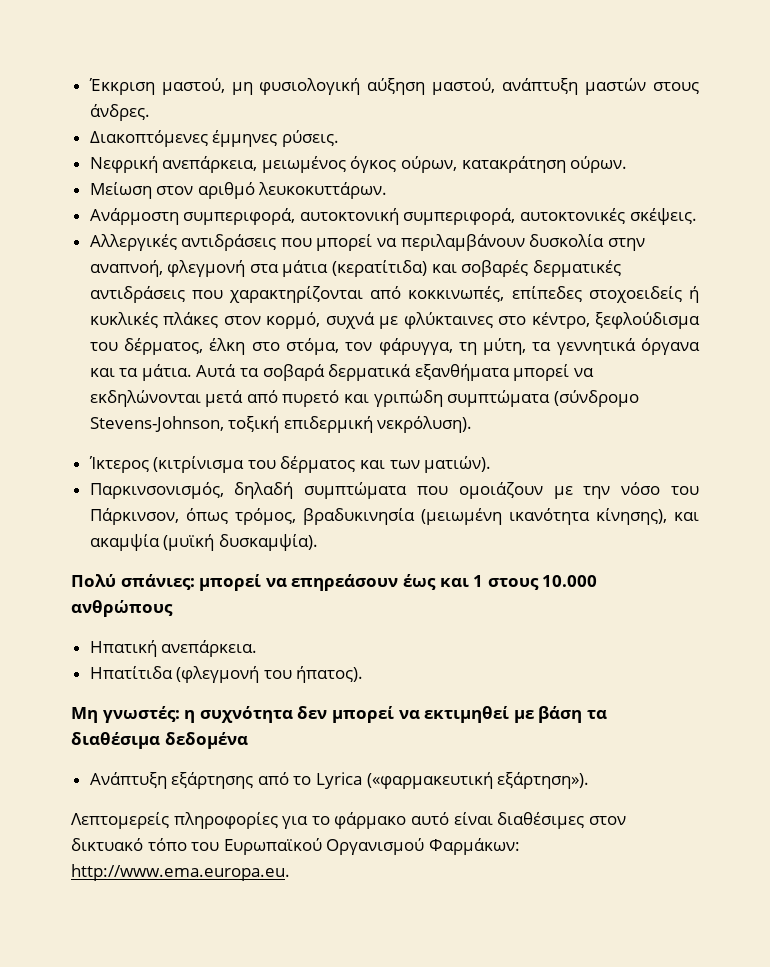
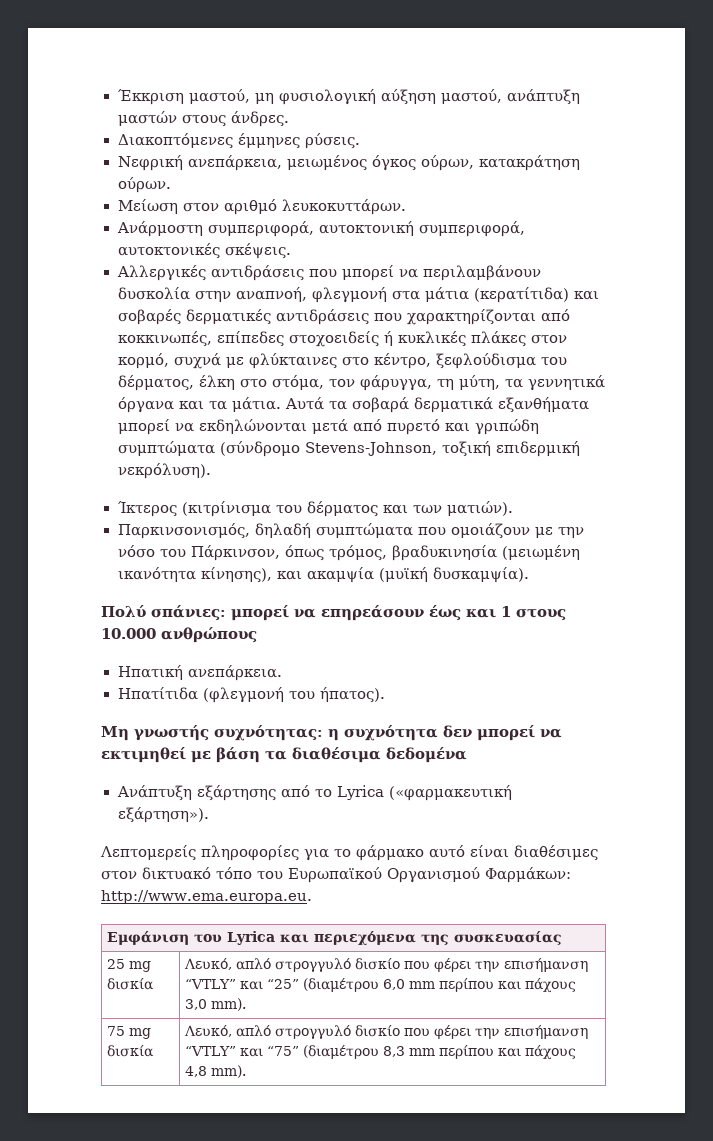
- Μη γνωστές: η συχνότητα δεν μπορεί να εκτιμηθεί με βάση τα διαθέσιμα δεδομένα
+ Μη γνωστής συχνότητας: η συχνότητα δεν μπορεί να εκτιμηθεί με βάση τα διαθέσιμα δεδομένα
+ Εμφάνιση του Lyrica και περιεχόμενα της συσκευασίας
+ 25 mg δισκία | Λευκό, απλό στρογγυλό δισκίο που φέρει την επισήμανση “VTLY” και “25” (διαμέτρου 6,0 mm περίπου και πάχους 3,0 mm).
+ 75 mg δισκία | Λευκό, απλό στρογγυλό δισκίο που φέρει την επισήμανση “VTLY” και “75” (διαμέτρου 8,3 mm περίπου και πάχους 4,8 mm).

